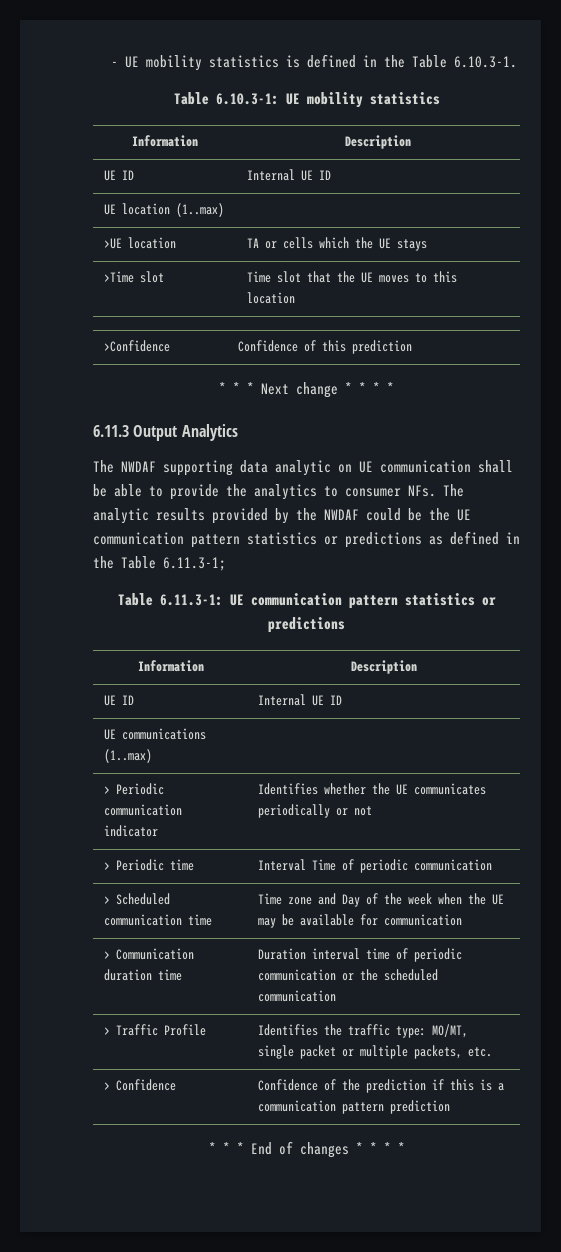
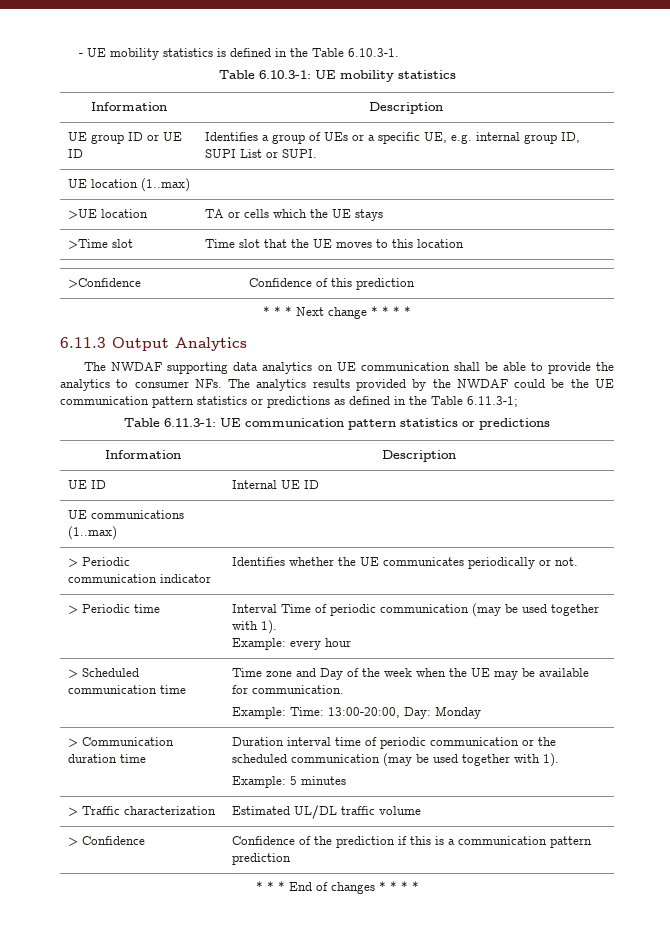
  Table 6.10.3-1: UE mobility statistics
  Information | Description
- UE ID | Internal UE ID
+ UE group ID or UE ID | Identifies a group of UEs or a specific UE, e.g. internal group ID, SUPI List or SUPI.
- The NWDAF supporting data analytic on UE communication shall be able to provide the analytics to consumer NFs. The analytic results provided by the NWDAF could be the UE communication pattern statistics or predictions as defined in the Table 6.11.3-1;
+ The NWDAF supporting data analytics on UE communication shall be able to provide the analytics to consumer NFs. The analytics results provided by the NWDAF could be the UE communication pattern statistics or predictions as defined in the Table 6.11.3-1;
- > Periodic communication indicator | Identifies whether the UE communicates periodically or not
+ > Periodic communication indicator | Identifies whether the UE communicates periodically or not.
- > Periodic time | Interval Time of periodic communication
+ > Periodic time | Interval Time of periodic communication (may be used together with 1).
+ Example: every hour
- > Scheduled communication time | Time zone and Day of the week when the UE may be available for communication
+ > Scheduled communication time | Time zone and Day of the week when the UE may be available for communication.
+ Example: Time: 13:00-20:00, Day: Monday
- > Communication duration time | Duration interval time of periodic communication or the scheduled communication
- > Traffic Profile | Identifies the traffic type: MO/MT, single packet or multiple packets, etc.
+ > Communication duration time | Duration interval time of periodic communication or the scheduled communication (may be used together with 1).
+ Example: 5 minutes
+ > Traffic characterization | Estimated UL/DL traffic volume

